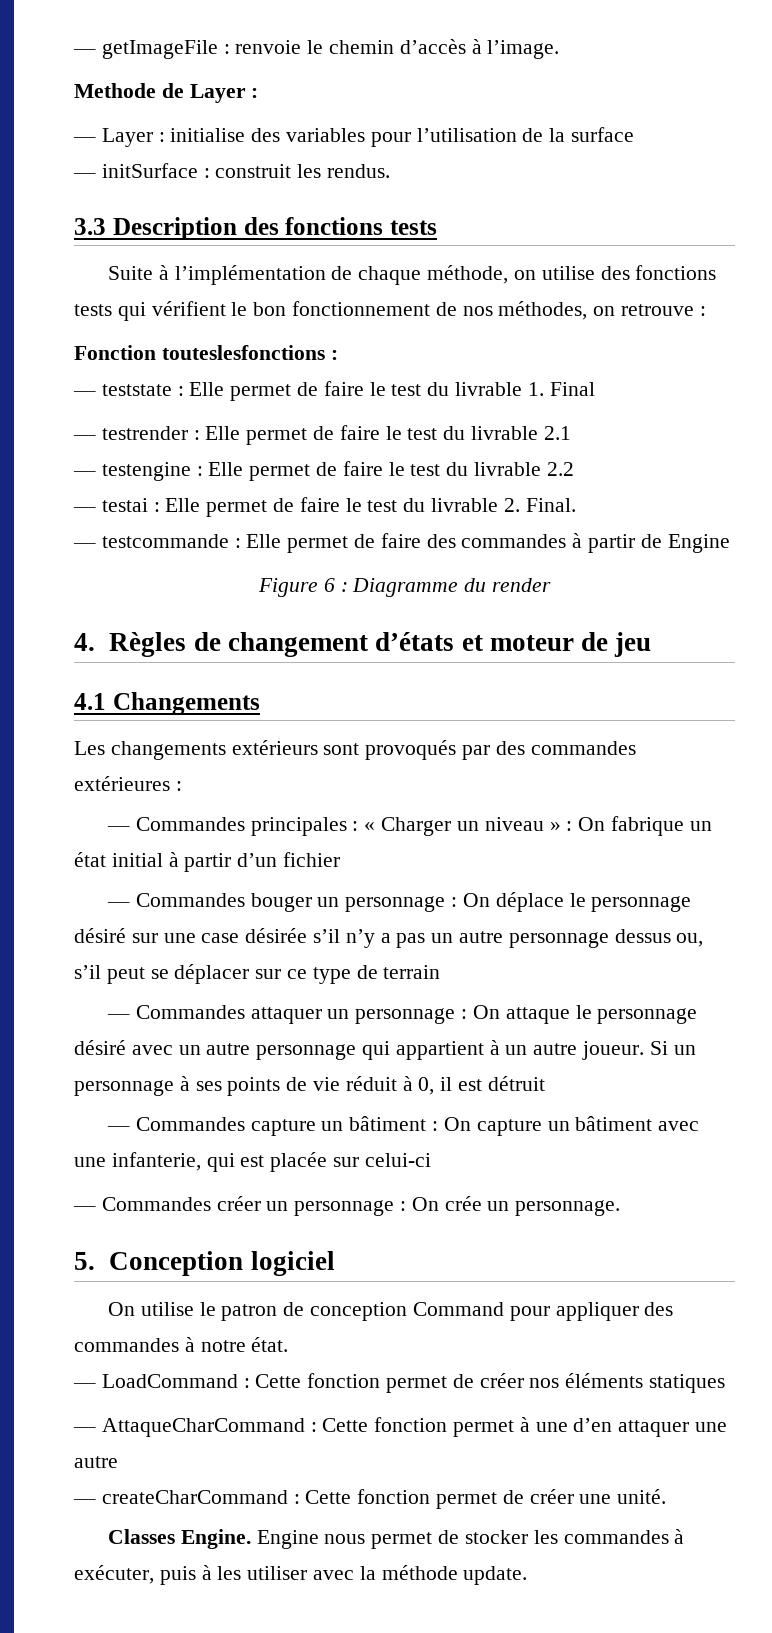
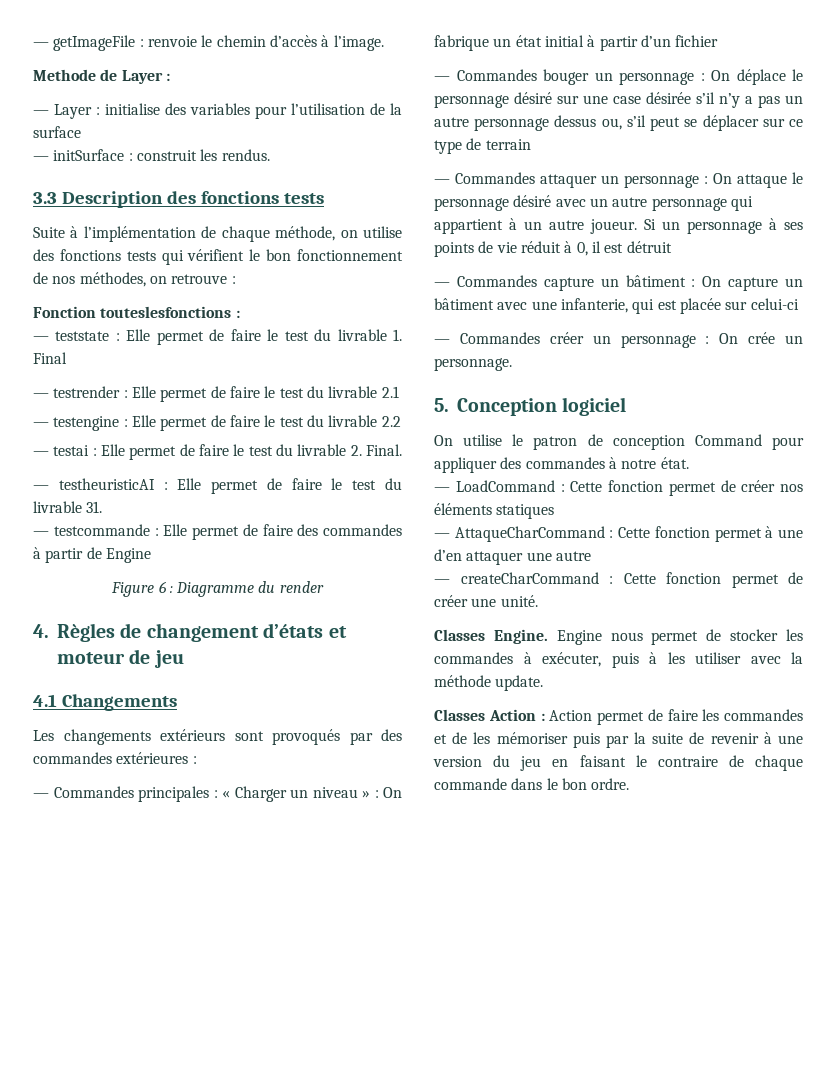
+ — testheuristicAI : Elle permet de faire le test du livrable 31.
+ Classes Action : Action permet de faire les commandes et de les mémoriser puis par la suite de revenir à une version du jeu en faisant le contraire de chaque commande dans le bon ordre.

